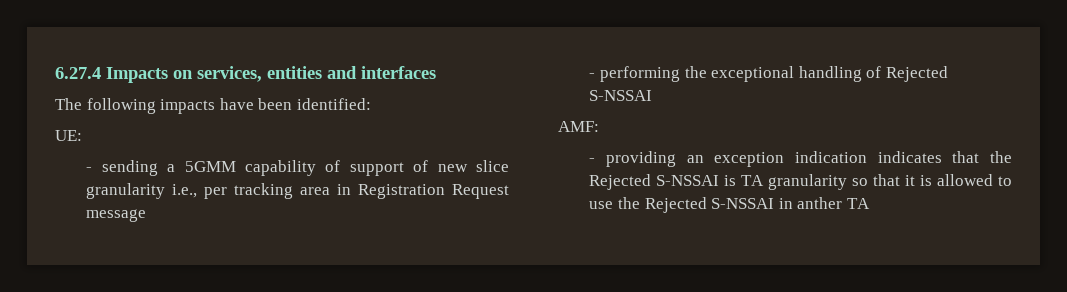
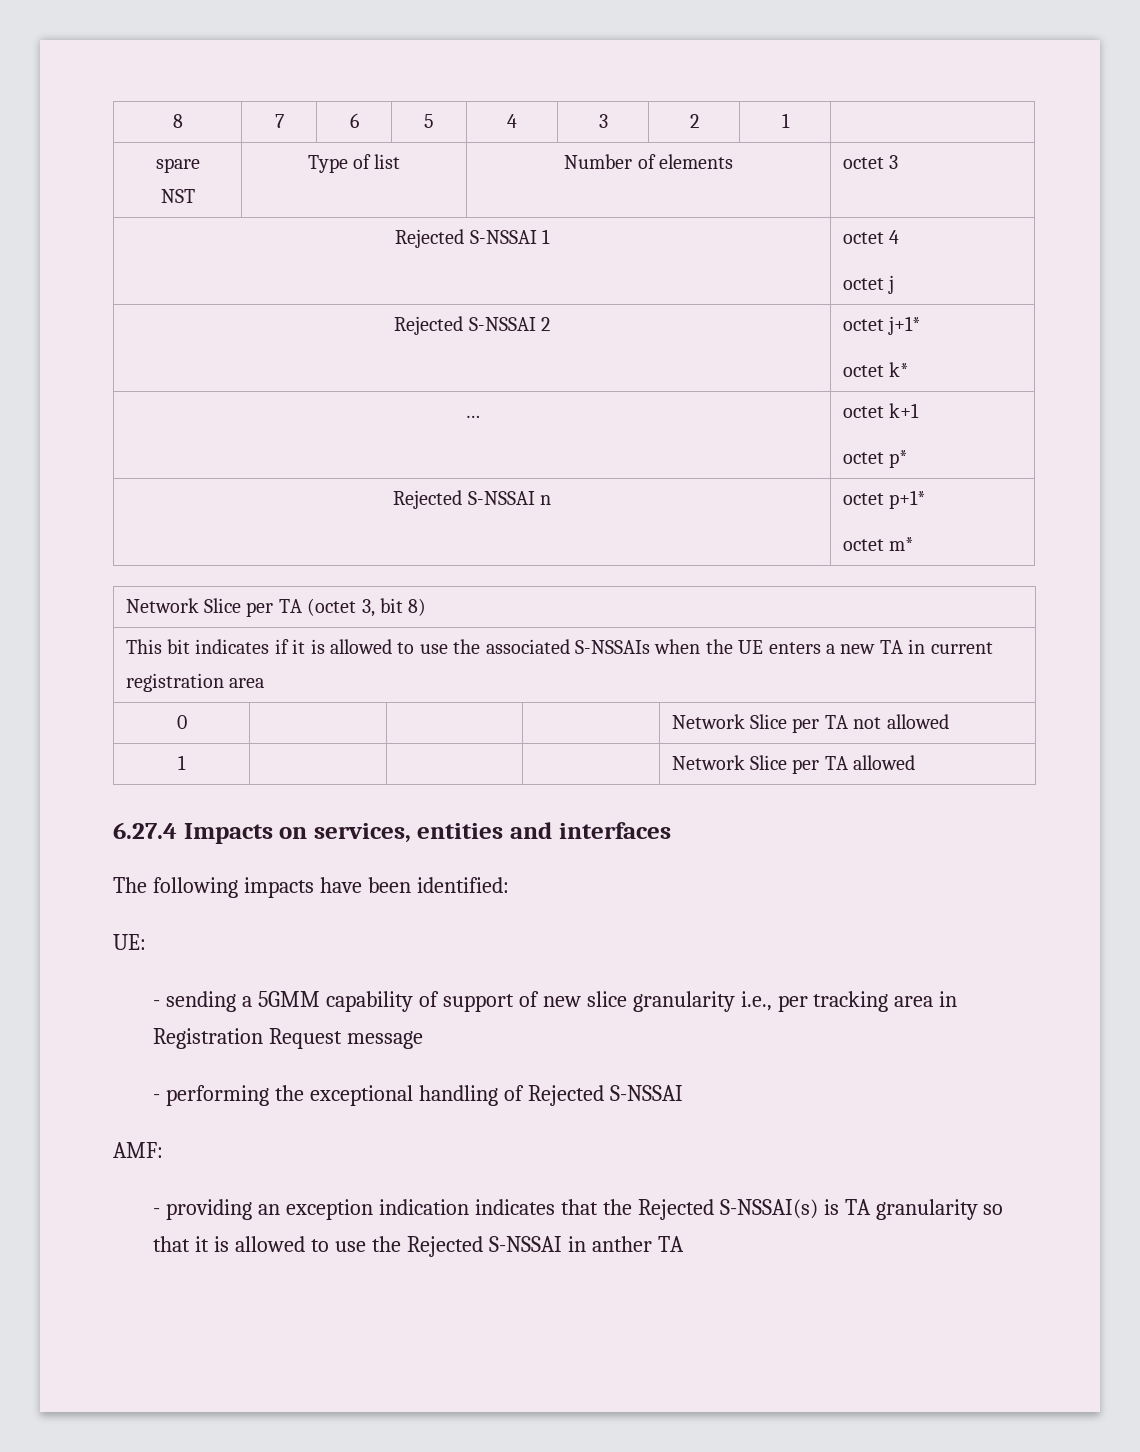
+ 8 | 7 | 6 | 5 | 4 | 3 | 2 | 1 |
+ spare
+ NST | Type of list | Number of elements | octet 3
+ Rejected S-NSSAI 1 | octet 4
+ octet j
+ Rejected S-NSSAI 2 | octet j+1*
+ octet k*
+ … | octet k+1
+ octet p*
+ Rejected S-NSSAI n | octet p+1*
+ octet m*
+ Network Slice per TA (octet 3, bit 8)
+ This bit indicates if it is allowed to use the associated S-NSSAIs when the UE enters a new TA in current registration area
+ 0 | | | | Network Slice per TA not allowed
+ 1 | | | | Network Slice per TA allowed
- - providing an exception indication indicates that the Rejected S-NSSAI is TA granularity so that it is allowed to use the Rejected S-NSSAI in anther TA
+ - providing an exception indication indicates that the Rejected S-NSSAI(s) is TA granularity so that it is allowed to use the Rejected S-NSSAI in anther TA

